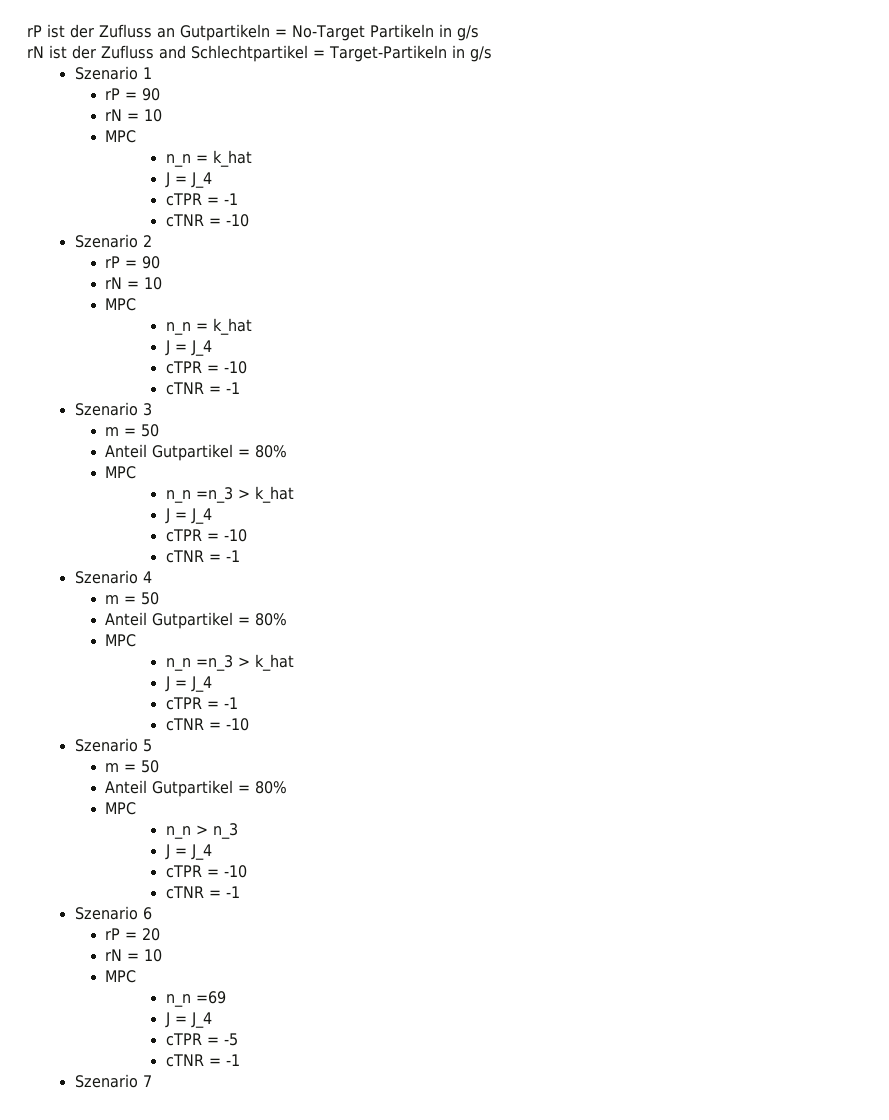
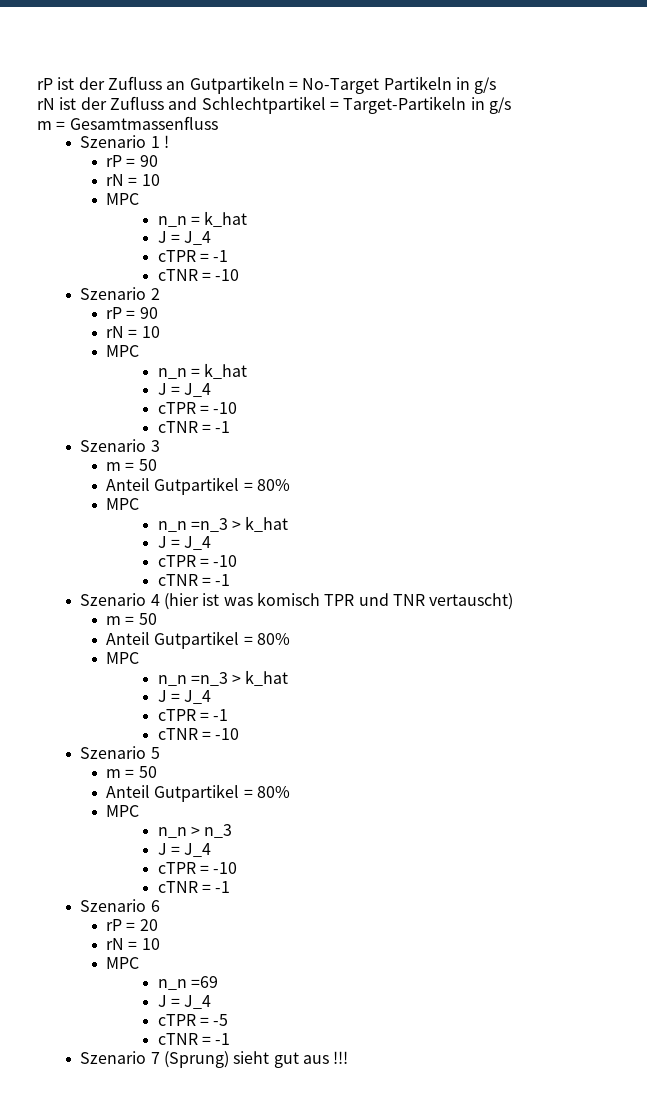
+ m = Gesamtmassenfluss
- Szenario 1
+ Szenario 1 !
- Szenario 4
+ Szenario 4 (hier ist was komisch TPR und TNR vertauscht)
- Szenario 7
+ Szenario 7 (Sprung) sieht gut aus !!!

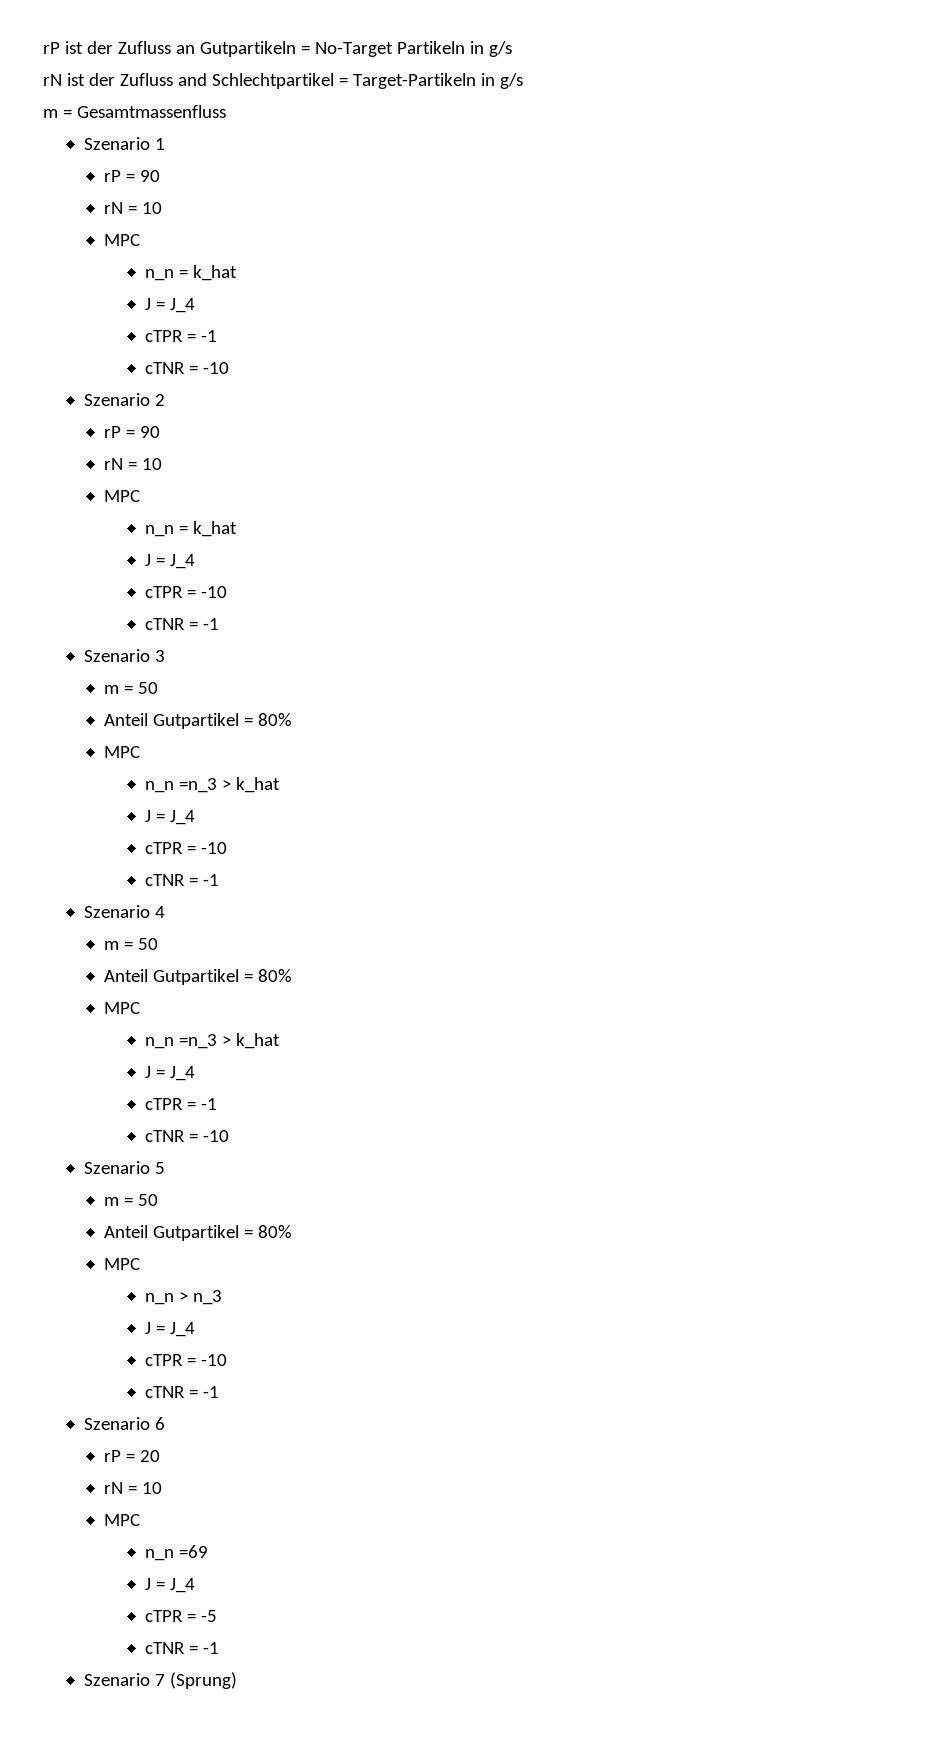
- Szenario 1 !
+ Szenario 1
- Szenario 4 (hier ist was komisch TPR und TNR vertauscht)
+ Szenario 4
- Szenario 7 (Sprung) sieht gut aus !!!
+ Szenario 7 (Sprung)

